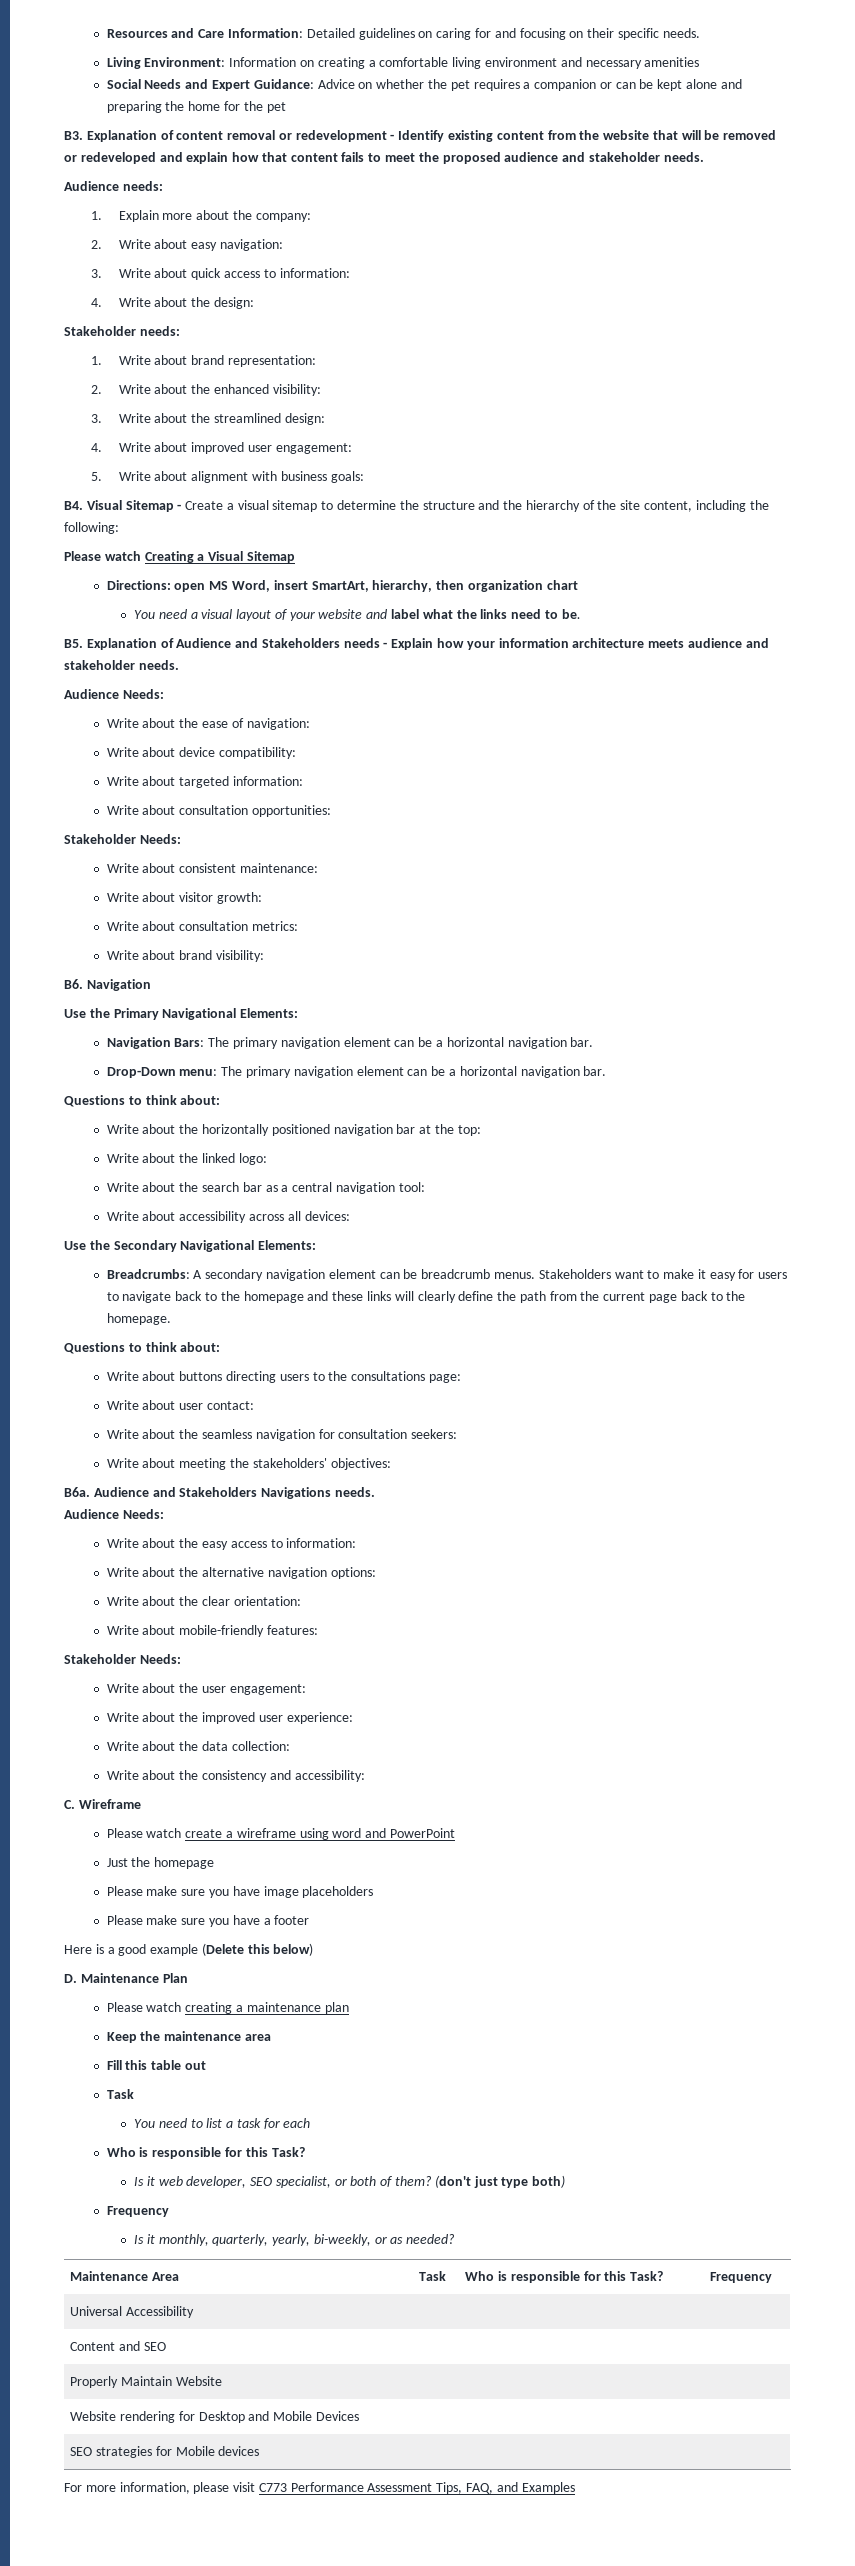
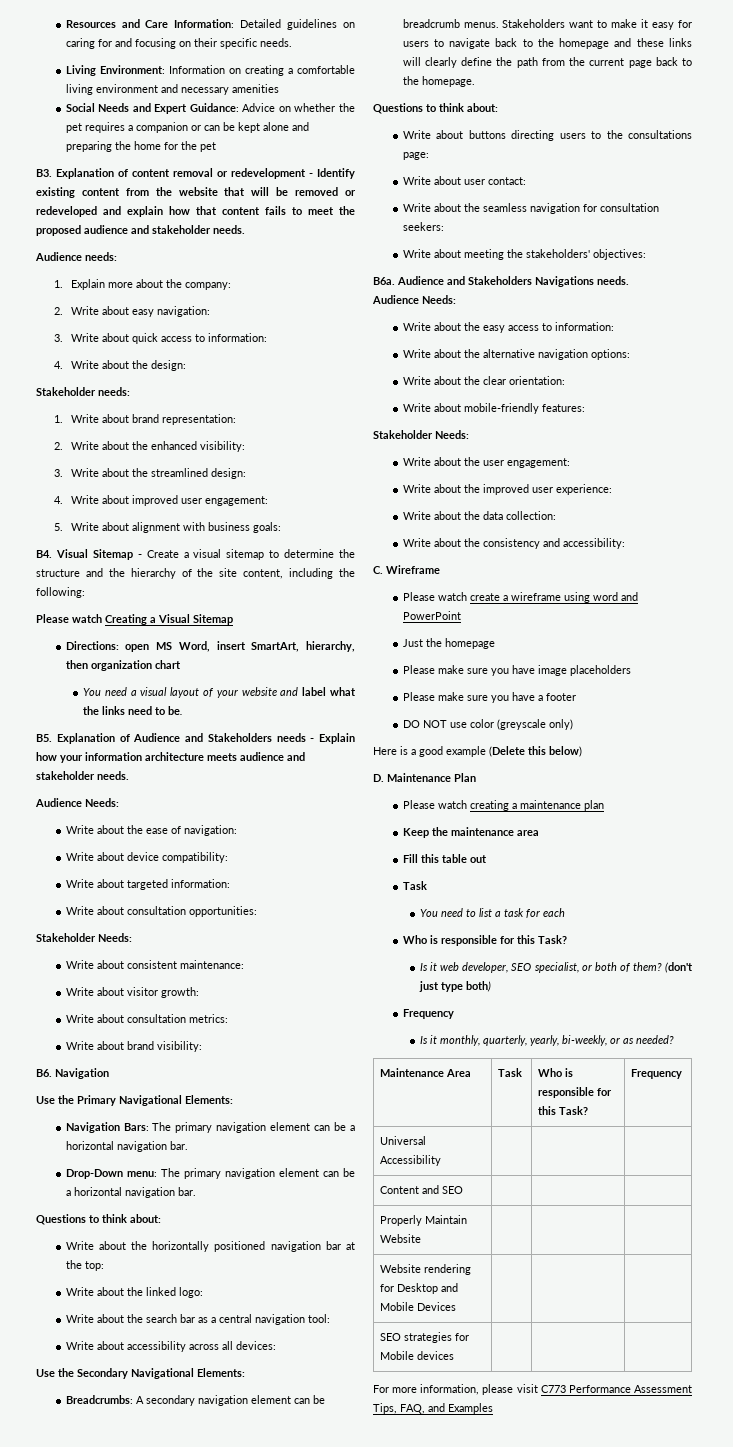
+ DO NOT use color (greyscale only)

